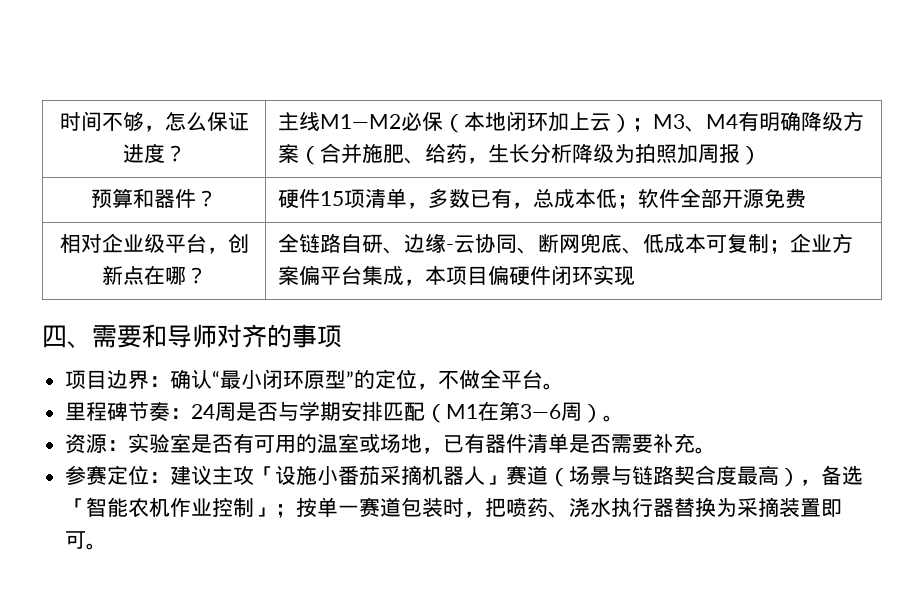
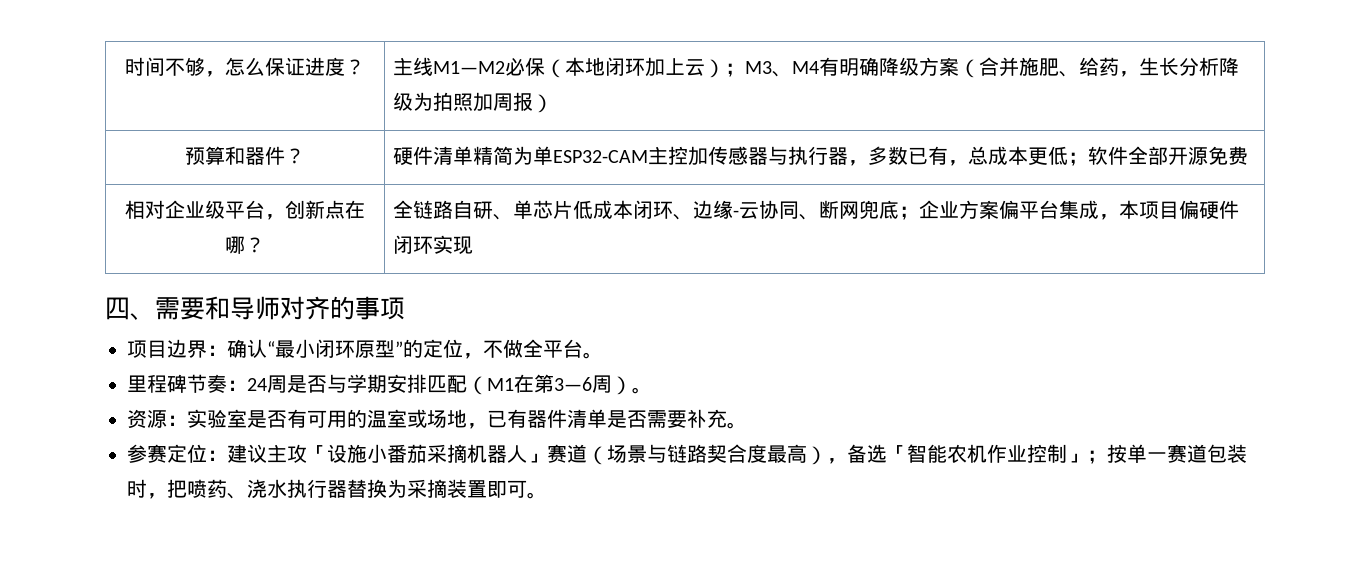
- 预算和器件？ | 硬件15项清单，多数已有，总成本低；软件全部开源免费
+ 预算和器件？ | 硬件清单精简为单ESP32-CAM主控加传感器与执行器，多数已有，总成本更低；软件全部开源免费
- 相对企业级平台，创新点在哪？ | 全链路自研、边缘-云协同、断网兜底、低成本可复制；企业方案偏平台集成，本项目偏硬件闭环实现
+ 相对企业级平台，创新点在哪？ | 全链路自研、单芯片低成本闭环、边缘-云协同、断网兜底；企业方案偏平台集成，本项目偏硬件闭环实现

